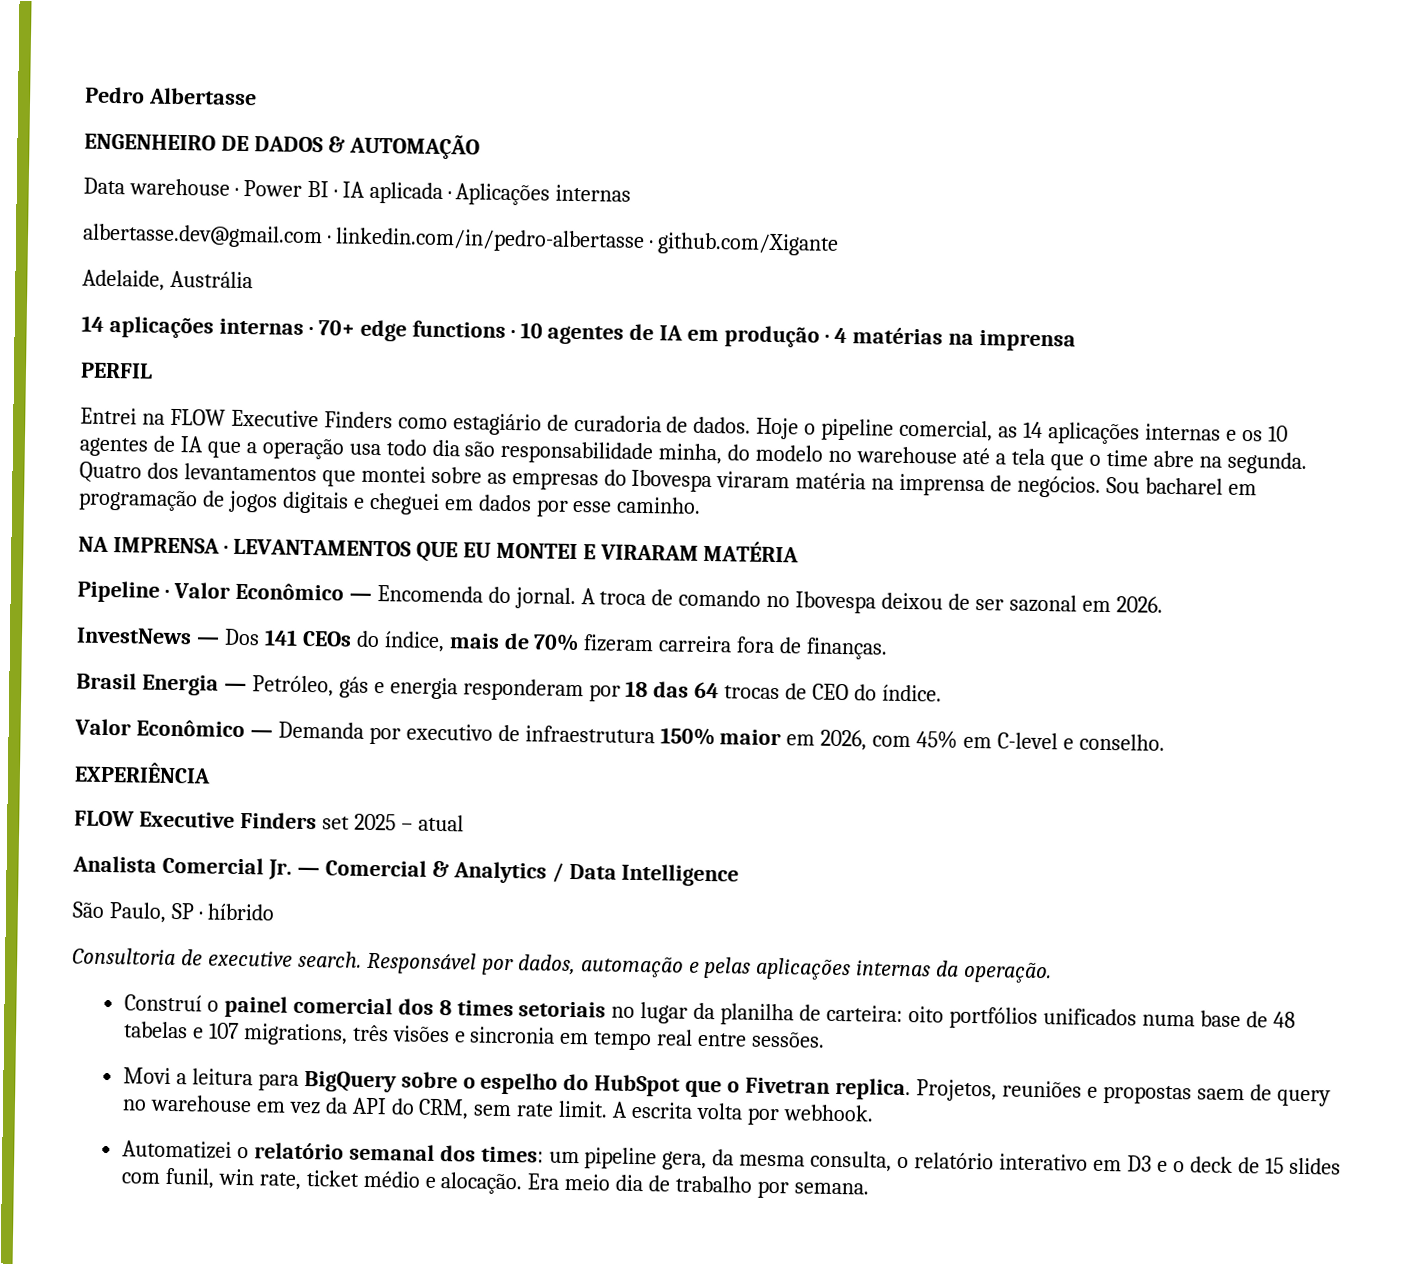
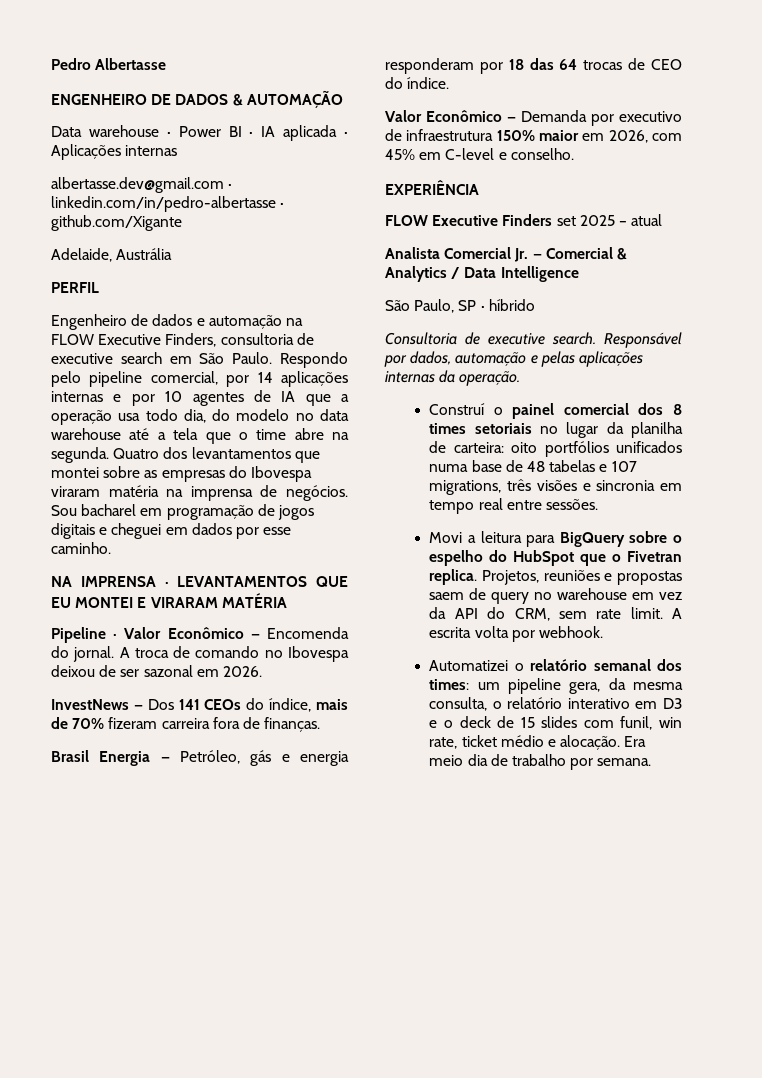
- 14 aplicações internas · 70+ edge functions · 10 agentes de IA em produção · 4 matérias na imprensa
  PERFIL
- Entrei na FLOW Executive Finders como estagiário de curadoria de dados. Hoje o pipeline comercial, as 14 aplicações internas e os 10 agentes de IA que a operação usa todo dia são responsabilidade minha, do modelo no warehouse até a tela que o time abre na segunda.
+ Engenheiro de dados e automação na FLOW Executive Finders, consultoria de executive search em São Paulo. Respondo pelo pipeline comercial, por 14 aplicações internas e por 10 agentes de IA que a operação usa todo dia, do modelo no data warehouse até a tela que o time abre na segunda.

